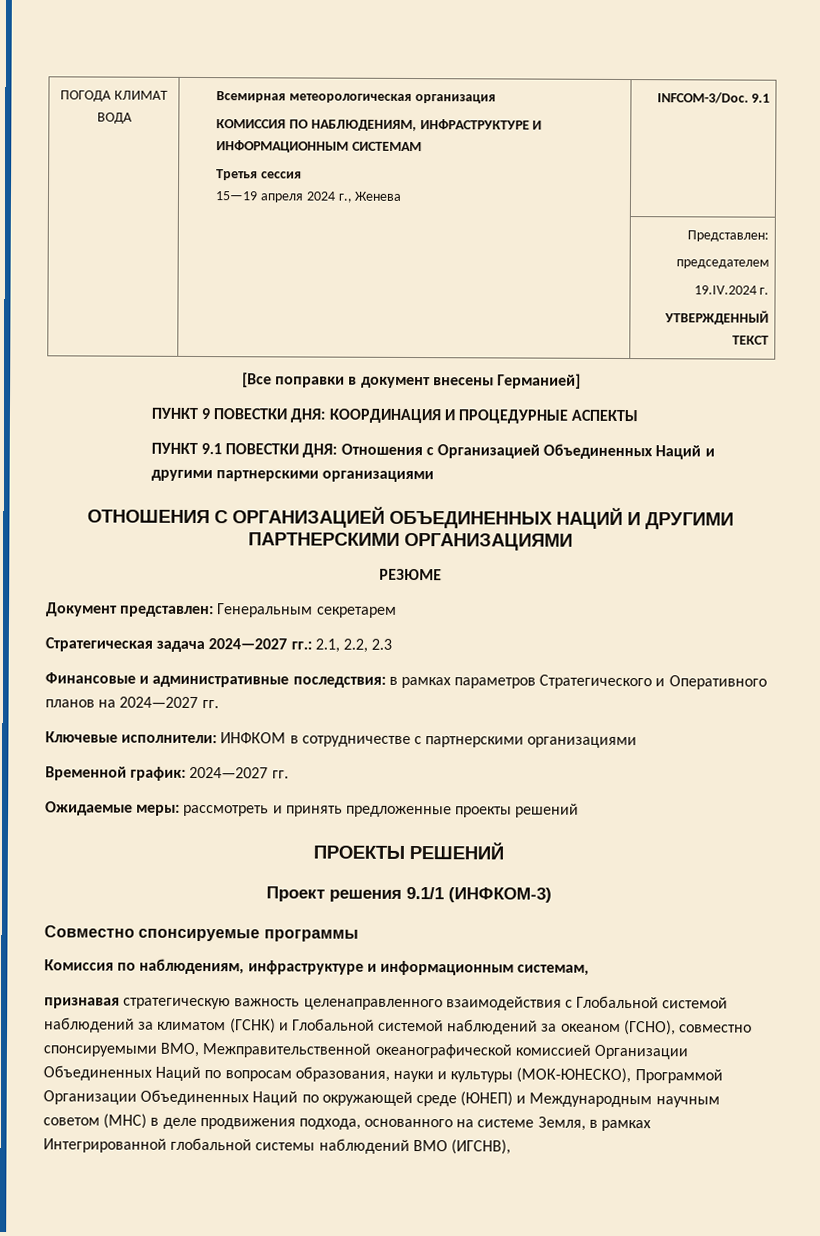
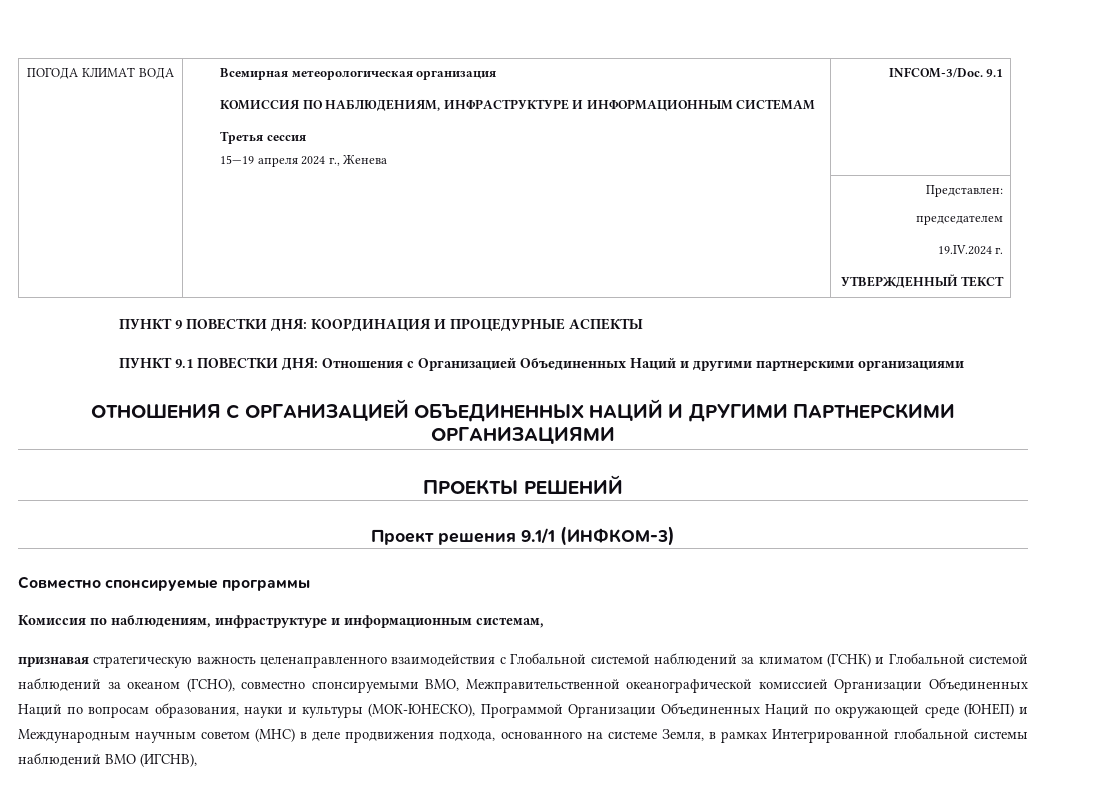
- [Все поправки в документ внесены Германией]
- РЕЗЮМЕ
- Документ представлен: Генеральным секретарем
- Стратегическая задача 2024—2027 гг.: 2.1, 2.2, 2.3
- Финансовые и административные последствия: в рамках параметров Стратегического и Оперативного планов на 2024—2027 гг.
- Ключевые исполнители: ИНФКОМ в сотрудничестве с партнерскими организациями
- Временной график: 2024—2027 гг.
- Ожидаемые меры: рассмотреть и принять предложенные проекты решений

